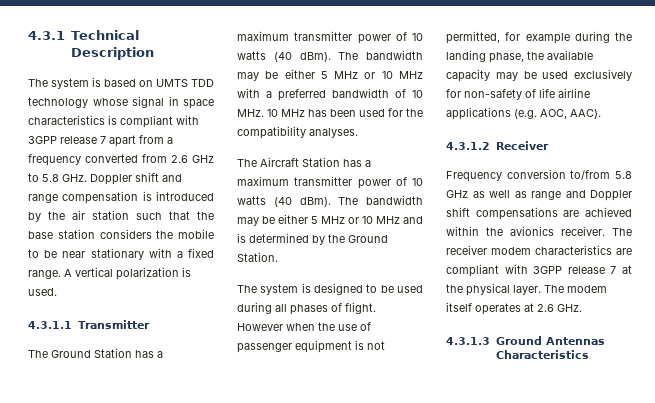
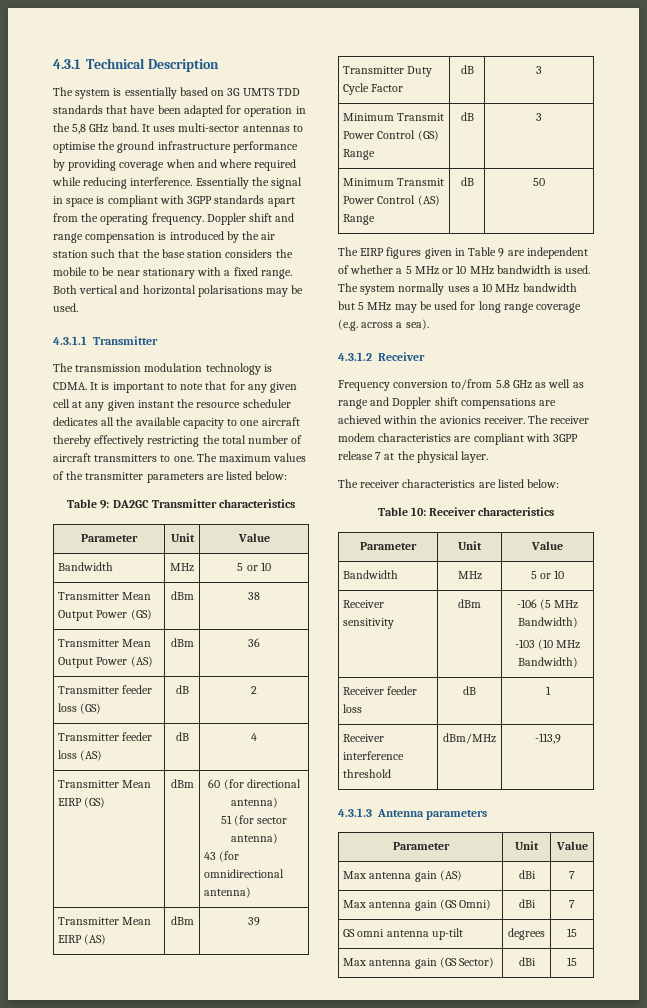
- The system is based on UMTS TDD technology whose signal in space characteristics is compliant with 3GPP release 7 apart from a frequency converted from 2.6 GHz to 5.8 GHz. Doppler shift and range compensation is introduced by the air station such that the base station considers the mobile to be near stationary with a fixed range.
+ The system is essentially based on 3G UMTS TDD standards that have been adapted for operation in the 5,8 GHz band. It uses multi-sector antennas to optimise the ground infrastructure performance by providing coverage when and where required while reducing interference. Essentially the signal in space is compliant with 3GPP standards apart from the operating frequency. Doppler shift and range compensation is introduced by the air station such that the base station considers the mobile to be near stationary with a fixed range.
- A vertical polarization is used.
+ Both vertical and horizontal polarisations may be used.
  4.3.1.1 Transmitter
- The Ground Station has a maximum transmitter power of 10 watts (40 dBm). The bandwidth may be either 5 MHz or 10 MHz with a preferred bandwidth of 10 MHz. 10 MHz has been used for the compatibility analyses.
- The Aircraft Station has a maximum transmitter power of 10 watts (40 dBm). The bandwidth may be either 5 MHz or 10 MHz and is determined by the Ground Station.
- The system is designed to be used during all phases of flight. However when the use of passenger equipment is not permitted, for example during the landing phase, the available capacity may be used exclusively for non-safety of life airline applications (e.g. AOC, AAC).
+ The transmission modulation technology is CDMA. It is important to note that for any given cell at any given instant the resource scheduler dedicates all the available capacity to one aircraft thereby effectively restricting the total number of aircraft transmitters to one. The maximum values of the transmitter parameters are listed below:
+ Table 9: DA2GC Transmitter characteristics
+ Parameter | Unit | Value
+ Bandwidth | MHz | 5 or 10
+ Transmitter Mean Output Power (GS) | dBm | 38
+ Transmitter Mean Output Power (AS) | dBm | 36
+ Transmitter feeder loss (GS) | dB | 2
+ Transmitter feeder loss (AS) | dB | 4
+ Transmitter Mean EIRP (GS) | dBm | 60 (for directional antenna)
+ 51 (for sector antenna)
+ 43 (for omnidirectional antenna)
+ Transmitter Mean EIRP (AS) | dBm | 39
+ Transmitter Duty Cycle Factor | dB | 3
+ Minimum Transmit Power Control (GS) Range | dB | 3
+ Minimum Transmit Power Control (AS) Range | dB | 50
+ The EIRP figures given in Table 9 are independent of whether a 5 MHz or 10 MHz bandwidth is used. The system normally uses a 10 MHz bandwidth but 5 MHz may be used for long range coverage (e.g. across a sea).
- The receiver modem characteristics are compliant with 3GPP release 7 at the physical layer. The modem itself operates at 2.6 GHz.
- 4.3.1.3 Ground Antennas Characteristics
+ The receiver modem characteristics are compliant with 3GPP release 7 at the physical layer.
+ The receiver characteristics are listed below:
+ Table 10: Receiver characteristics
+ Parameter | Unit | Value
+ Bandwidth | MHz | 5 or 10
+ Receiver sensitivity | dBm | -106 (5 MHz Bandwidth)
+ -103 (10 MHz Bandwidth)
+ Receiver feeder loss | dB | 1
+ Receiver interference threshold | dBm/MHz | -113,9
+ 4.3.1.3 Antenna parameters
+ Parameter | Unit | Value
+ Max antenna gain (AS) | dBi | 7
+ Max antenna gain (GS Omni) | dBi | 7
+ GS omni antenna up-tilt | degrees | 15
+ Max antenna gain (GS Sector) | dBi | 15

